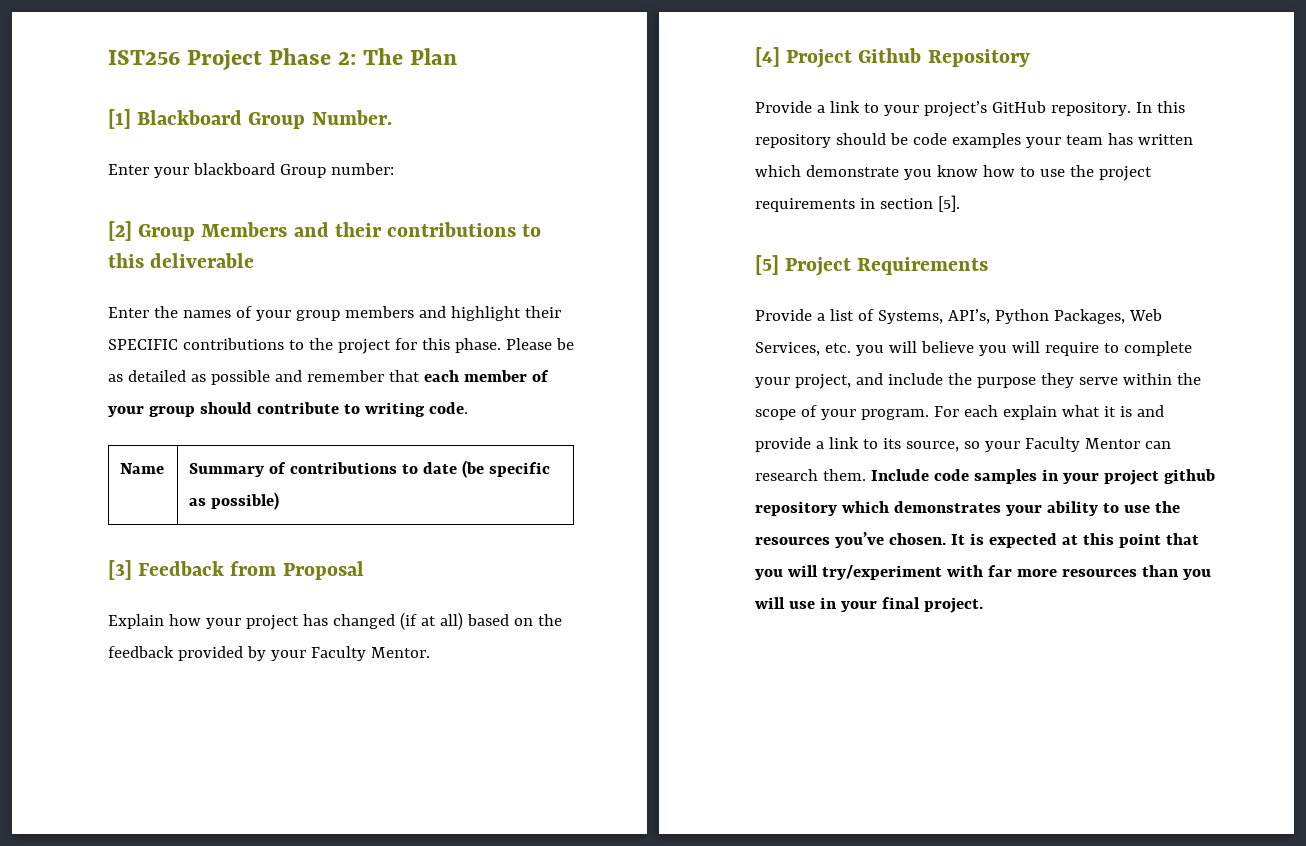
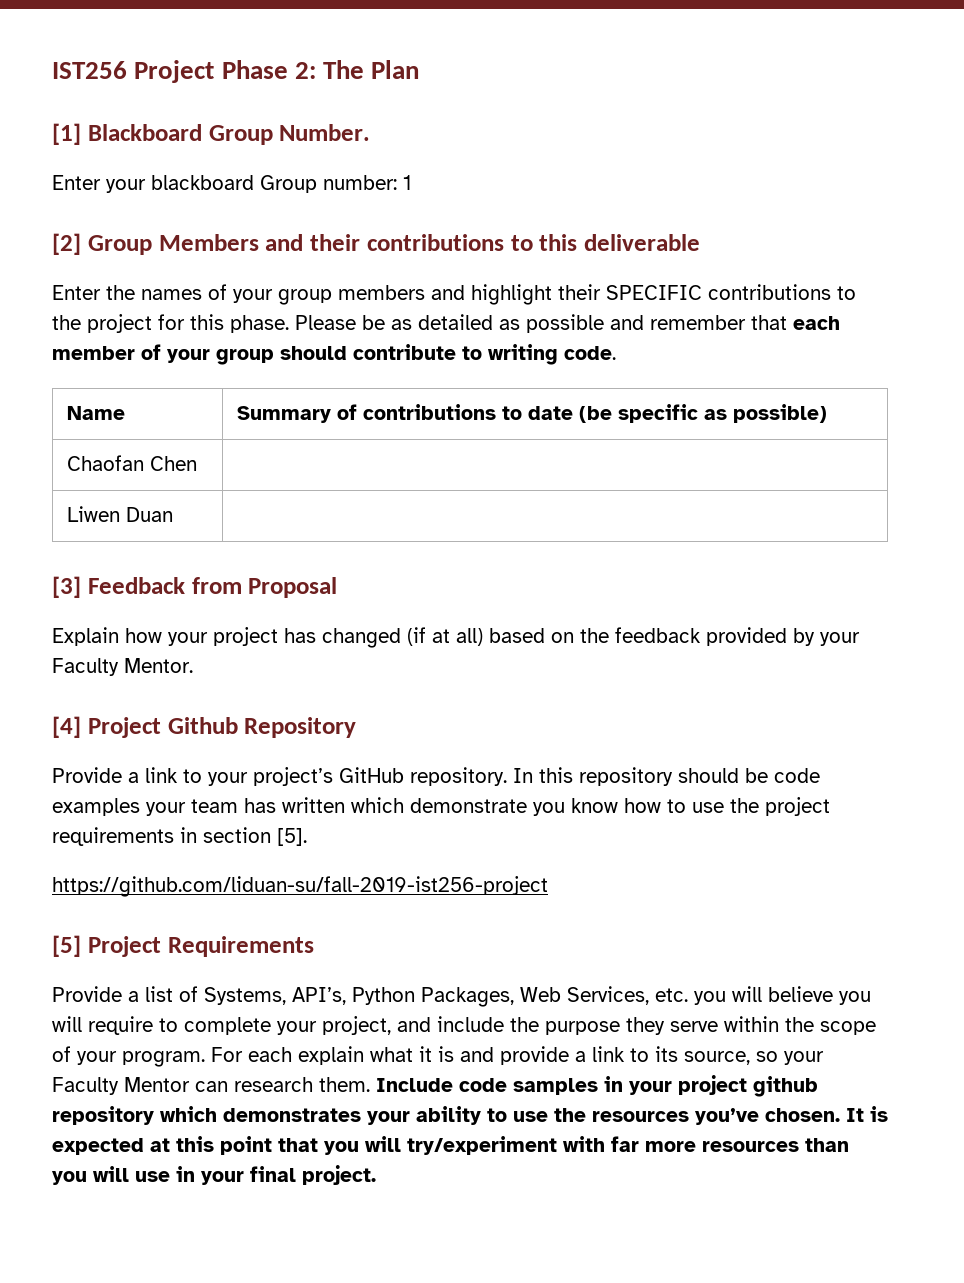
- Enter your blackboard Group number:
+ Enter your blackboard Group number: 1
+ Chaofan Chen |
+ Liwen Duan |
+ https://github.com/liduan-su/fall-2019-ist256-project

